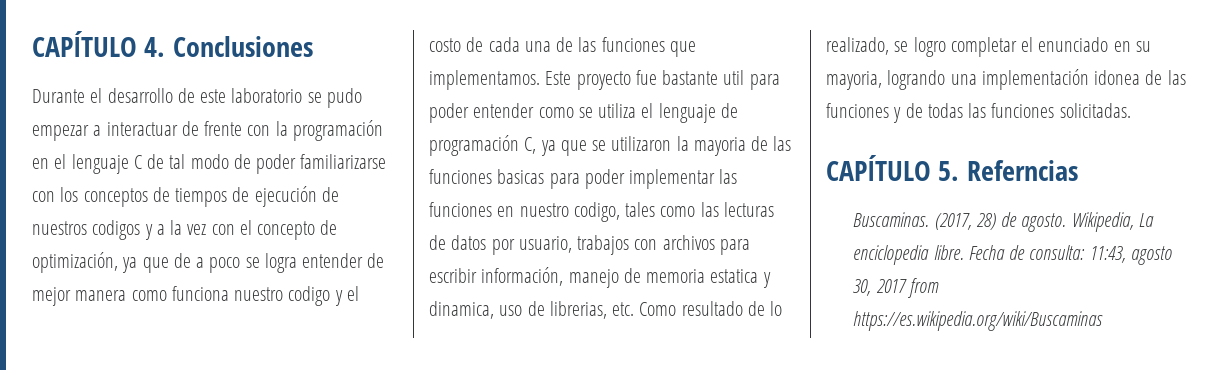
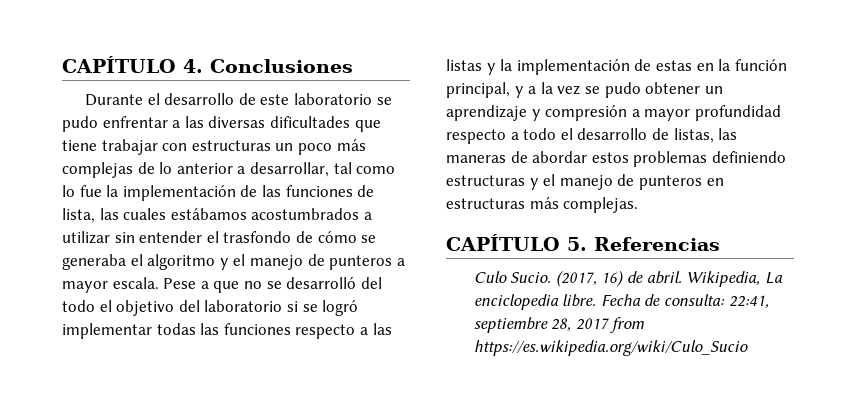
- Durante el desarrollo de este laboratorio se pudo empezar a interactuar de frente con la programación en el lenguaje C de tal modo de poder familiarizarse con los conceptos de tiempos de ejecución de nuestros codigos y a la vez con el concepto de optimización, ya que de a poco se logra entender de mejor manera como funciona nuestro codigo y el costo de cada una de las funciones que implementamos. Este proyecto fue bastante util para poder entender como se utiliza el lenguaje de programación C, ya que se utilizaron la mayoria de las funciones basicas para poder implementar las funciones en nuestro codigo, tales como las lecturas de datos por usuario, trabajos con archivos para escribir información, manejo de memoria estatica y dinamica, uso de librerias, etc. Como resultado de lo realizado, se logro completar el enunciado en su mayoria, logrando una implementación idonea de las funciones y de todas las funciones solicitadas.
- CAPÍTULO 5. Referncias
- Buscaminas. (2017, 28) de agosto.
+ Durante el desarrollo de este laboratorio se pudo enfrentar a las diversas dificultades que tiene trabajar con estructuras un poco más complejas de lo anterior a desarrollar, tal como lo fue la implementación de las funciones de lista, las cuales estábamos acostumbrados a utilizar sin entender el trasfondo de cómo se generaba el algoritmo y el manejo de punteros a mayor escala. Pese a que no se desarrolló del todo el objetivo del laboratorio si se logró implementar todas las funciones respecto a las listas y la implementación de estas en la función principal, y a la vez se pudo obtener un aprendizaje y compresión a mayor profundidad respecto a todo el desarrollo de listas, las maneras de abordar estos problemas definiendo estructuras y el manejo de punteros en estructuras más complejas.
+ CAPÍTULO 5. Referencias
+ Culo Sucio. (2017, 16) de abril.
- Fecha de consulta: 11:43, agosto 30, 2017 from https://es.wikipedia.org/wiki/Buscaminas
+ Fecha de consulta: 22:41, septiembre 28, 2017 from https://es.wikipedia.org/wiki/Culo_Sucio

